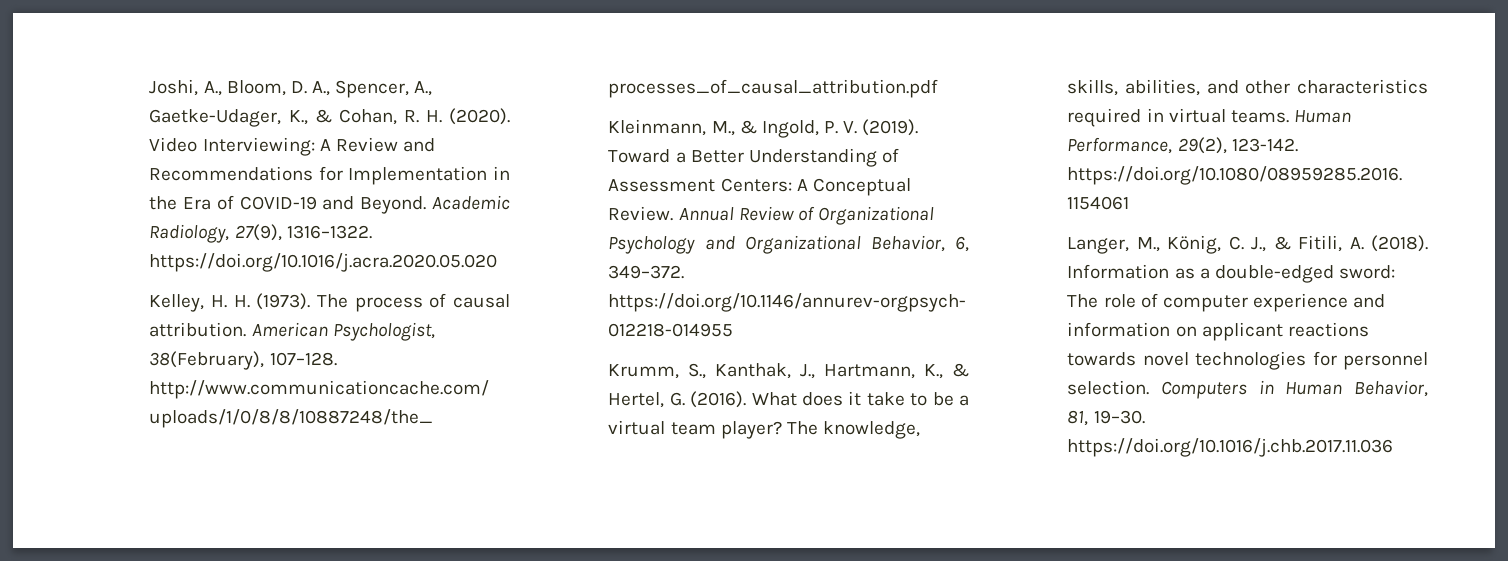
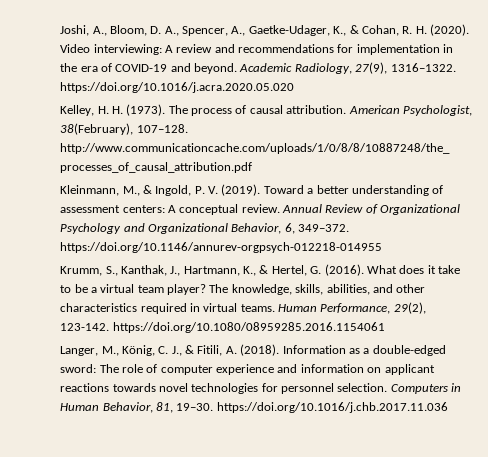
- Video Interviewing: A Review and Recommendations for Implementation in the Era of COVID-19 and Beyond.
+ Video interviewing: A review and recommendations for implementation in the era of COVID-19 and beyond.
- Toward a Better Understanding of Assessment Centers: A Conceptual Review.
+ Toward a better understanding of assessment centers: A conceptual review.

